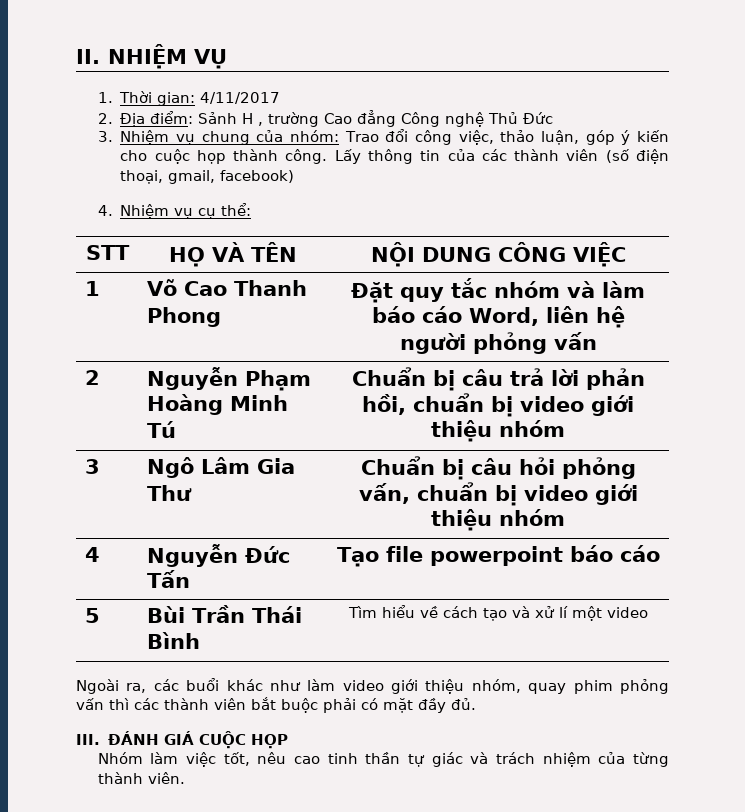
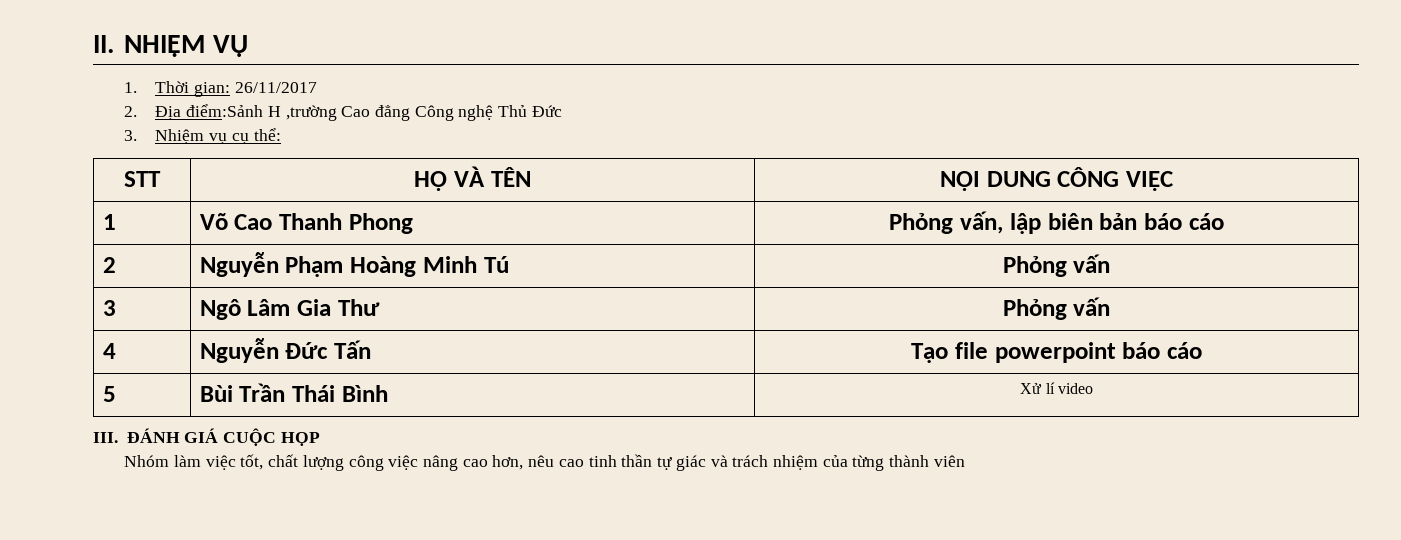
- 1. Thời gian: 4/11/2017
+ 1. Thời gian: 26/11/2017
- 2. Địa điểm: Sảnh H , trường Cao đẳng Công nghệ Thủ Đức
+ 2. Địa điểm:Sảnh H ,trường Cao đẳng Công nghệ Thủ Đức
- 3. Nhiệm vụ chung của nhóm: Trao đổi công việc, thảo luận, góp ý kiến cho cuộc họp thành công. Lấy thông tin của các thành viên (số điện thoại, gmail, facebook)
- 4. Nhiệm vụ cụ thể:
+ 3. Nhiệm vụ cụ thể:
- 1 | Võ Cao Thanh Phong | Đặt quy tắc nhóm và làm báo cáo Word, liên hệ người phỏng vấn
+ 1 | Võ Cao Thanh Phong | Phỏng vấn, lập biên bản báo cáo
- 2 | Nguyễn Phạm Hoàng Minh Tú | Chuẩn bị câu trả lời phản hồi, chuẩn bị video giới thiệu nhóm
+ 2 | Nguyễn Phạm Hoàng Minh Tú | Phỏng vấn
- 3 | Ngô Lâm Gia Thư | Chuẩn bị câu hỏi phỏng vấn, chuẩn bị video giới thiệu nhóm
+ 3 | Ngô Lâm Gia Thư | Phỏng vấn
- 5 | Bùi Trần Thái Bình | Tìm hiểu về cách tạo và xử lí một video
- Ngoài ra, các buổi khác như làm video giới thiệu nhóm, quay phim phỏng vấn thì các thành viên bắt buộc phải có mặt đầy đủ.
+ 5 | Bùi Trần Thái Bình | Xử lí video
- Nhóm làm việc tốt, nêu cao tinh thần tự giác và trách nhiệm của từng thành viên.
+ Nhóm làm việc tốt, chất lượng công việc nâng cao hơn, nêu cao tinh thần tự giác và trách nhiệm của từng thành viên

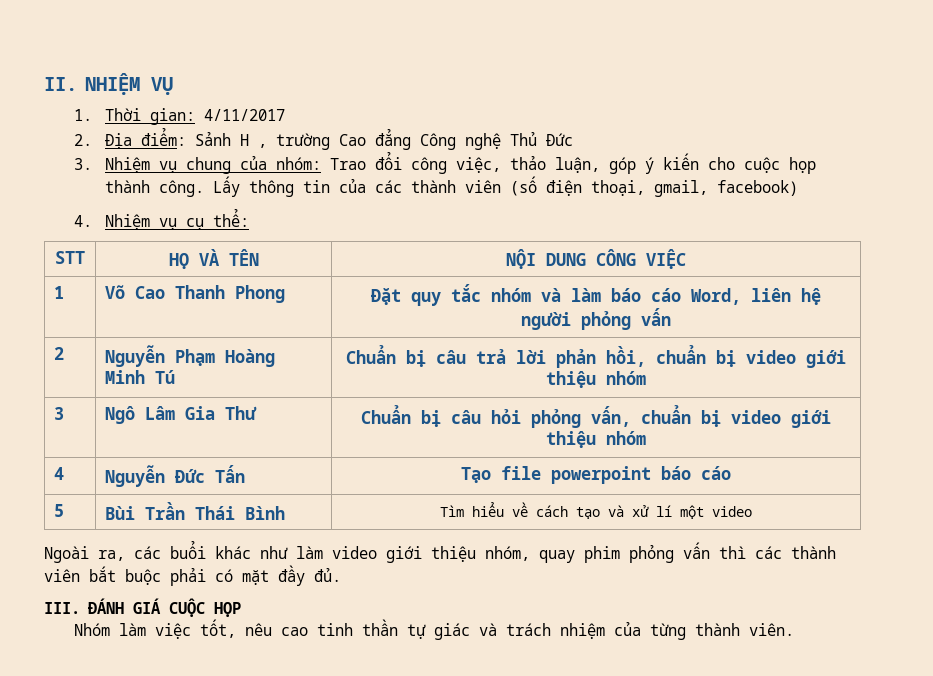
- 1. Thời gian: 26/11/2017
+ 1. Thời gian: 4/11/2017
- 2. Địa điểm:Sảnh H ,trường Cao đẳng Công nghệ Thủ Đức
+ 2. Địa điểm: Sảnh H , trường Cao đẳng Công nghệ Thủ Đức
- 3. Nhiệm vụ cụ thể:
+ 3. Nhiệm vụ chung của nhóm: Trao đổi công việc, thảo luận, góp ý kiến cho cuộc họp thành công. Lấy thông tin của các thành viên (số điện thoại, gmail, facebook)
+ 4. Nhiệm vụ cụ thể:
- 1 | Võ Cao Thanh Phong | Phỏng vấn, lập biên bản báo cáo
+ 1 | Võ Cao Thanh Phong | Đặt quy tắc nhóm và làm báo cáo Word, liên hệ người phỏng vấn
- 2 | Nguyễn Phạm Hoàng Minh Tú | Phỏng vấn
+ 2 | Nguyễn Phạm Hoàng Minh Tú | Chuẩn bị câu trả lời phản hồi, chuẩn bị video giới thiệu nhóm
- 3 | Ngô Lâm Gia Thư | Phỏng vấn
+ 3 | Ngô Lâm Gia Thư | Chuẩn bị câu hỏi phỏng vấn, chuẩn bị video giới thiệu nhóm
- 5 | Bùi Trần Thái Bình | Xử lí video
+ 5 | Bùi Trần Thái Bình | Tìm hiểu về cách tạo và xử lí một video
+ Ngoài ra, các buổi khác như làm video giới thiệu nhóm, quay phim phỏng vấn thì các thành viên bắt buộc phải có mặt đầy đủ.
- Nhóm làm việc tốt, chất lượng công việc nâng cao hơn, nêu cao tinh thần tự giác và trách nhiệm của từng thành viên
+ Nhóm làm việc tốt, nêu cao tinh thần tự giác và trách nhiệm của từng thành viên.

